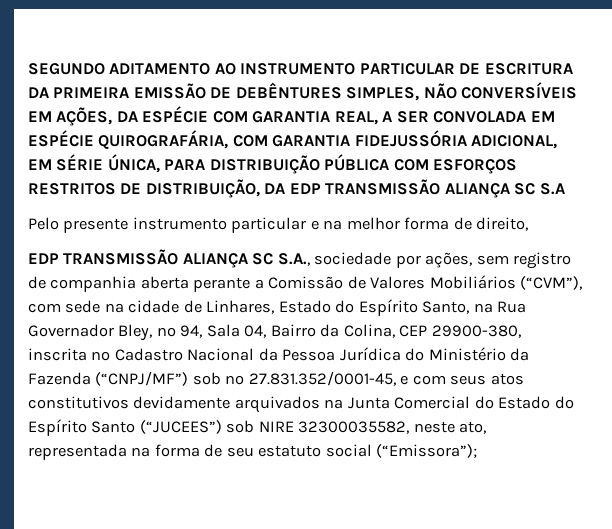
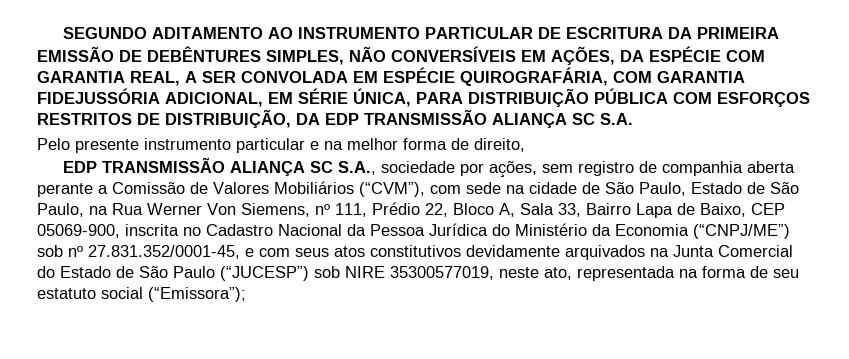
- SEGUNDO ADITAMENTO AO INSTRUMENTO PARTICULAR DE ESCRITURA DA PRIMEIRA EMISSÃO DE DEBÊNTURES SIMPLES, NÃO CONVERSÍVEIS EM AÇÕES, DA ESPÉCIE COM GARANTIA REAL, A SER CONVOLADA EM ESPÉCIE QUIROGRAFÁRIA, COM GARANTIA FIDEJUSSÓRIA ADICIONAL, EM SÉRIE ÚNICA, PARA DISTRIBUIÇÃO PÚBLICA COM ESFORÇOS RESTRITOS DE DISTRIBUIÇÃO, DA EDP TRANSMISSÃO ALIANÇA SC S.A
+ SEGUNDO ADITAMENTO AO INSTRUMENTO PARTICULAR DE ESCRITURA DA PRIMEIRA EMISSÃO DE DEBÊNTURES SIMPLES, NÃO CONVERSÍVEIS EM AÇÕES, DA ESPÉCIE COM GARANTIA REAL, A SER CONVOLADA EM ESPÉCIE QUIROGRAFÁRIA, COM GARANTIA FIDEJUSSÓRIA ADICIONAL, EM SÉRIE ÚNICA, PARA DISTRIBUIÇÃO PÚBLICA COM ESFORÇOS RESTRITOS DE DISTRIBUIÇÃO, DA EDP TRANSMISSÃO ALIANÇA SC S.A.
- EDP TRANSMISSÃO ALIANÇA SC S.A., sociedade por ações, sem registro de companhia aberta perante a Comissão de Valores Mobiliários (“CVM”), com sede na cidade de Linhares, Estado do Espírito Santo, na Rua Governador Bley, nº 94, Sala 04, Bairro da Colina, CEP 29900-380, inscrita no Cadastro Nacional da Pessoa Jurídica do Ministério da Fazenda (“CNPJ/MF”) sob nº 27.831.352/0001-45, e com seus atos constitutivos devidamente arquivados na Junta Comercial do Estado do Espírito Santo (“JUCEES”) sob NIRE 32300035582, neste ato, representada na forma de seu estatuto social (“Emissora”);
+ EDP TRANSMISSÃO ALIANÇA SC S.A., sociedade por ações, sem registro de companhia aberta perante a Comissão de Valores Mobiliários (“CVM”), com sede na cidade de São Paulo, Estado de São Paulo, na Rua Werner Von Siemens, nº 111, Prédio 22, Bloco A, Sala 33, Bairro Lapa de Baixo, CEP 05069-900, inscrita no Cadastro Nacional da Pessoa Jurídica do Ministério da Economia (“CNPJ/ME”) sob nº 27.831.352/0001-45, e com seus atos constitutivos devidamente arquivados na Junta Comercial do Estado de São Paulo (“JUCESP”) sob NIRE 35300577019, neste ato, representada na forma de seu estatuto social (“Emissora”);

